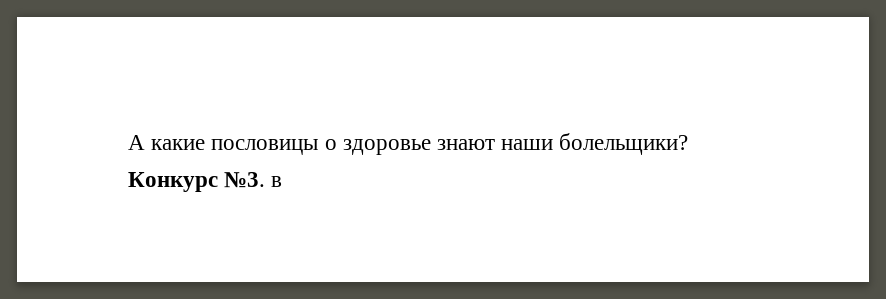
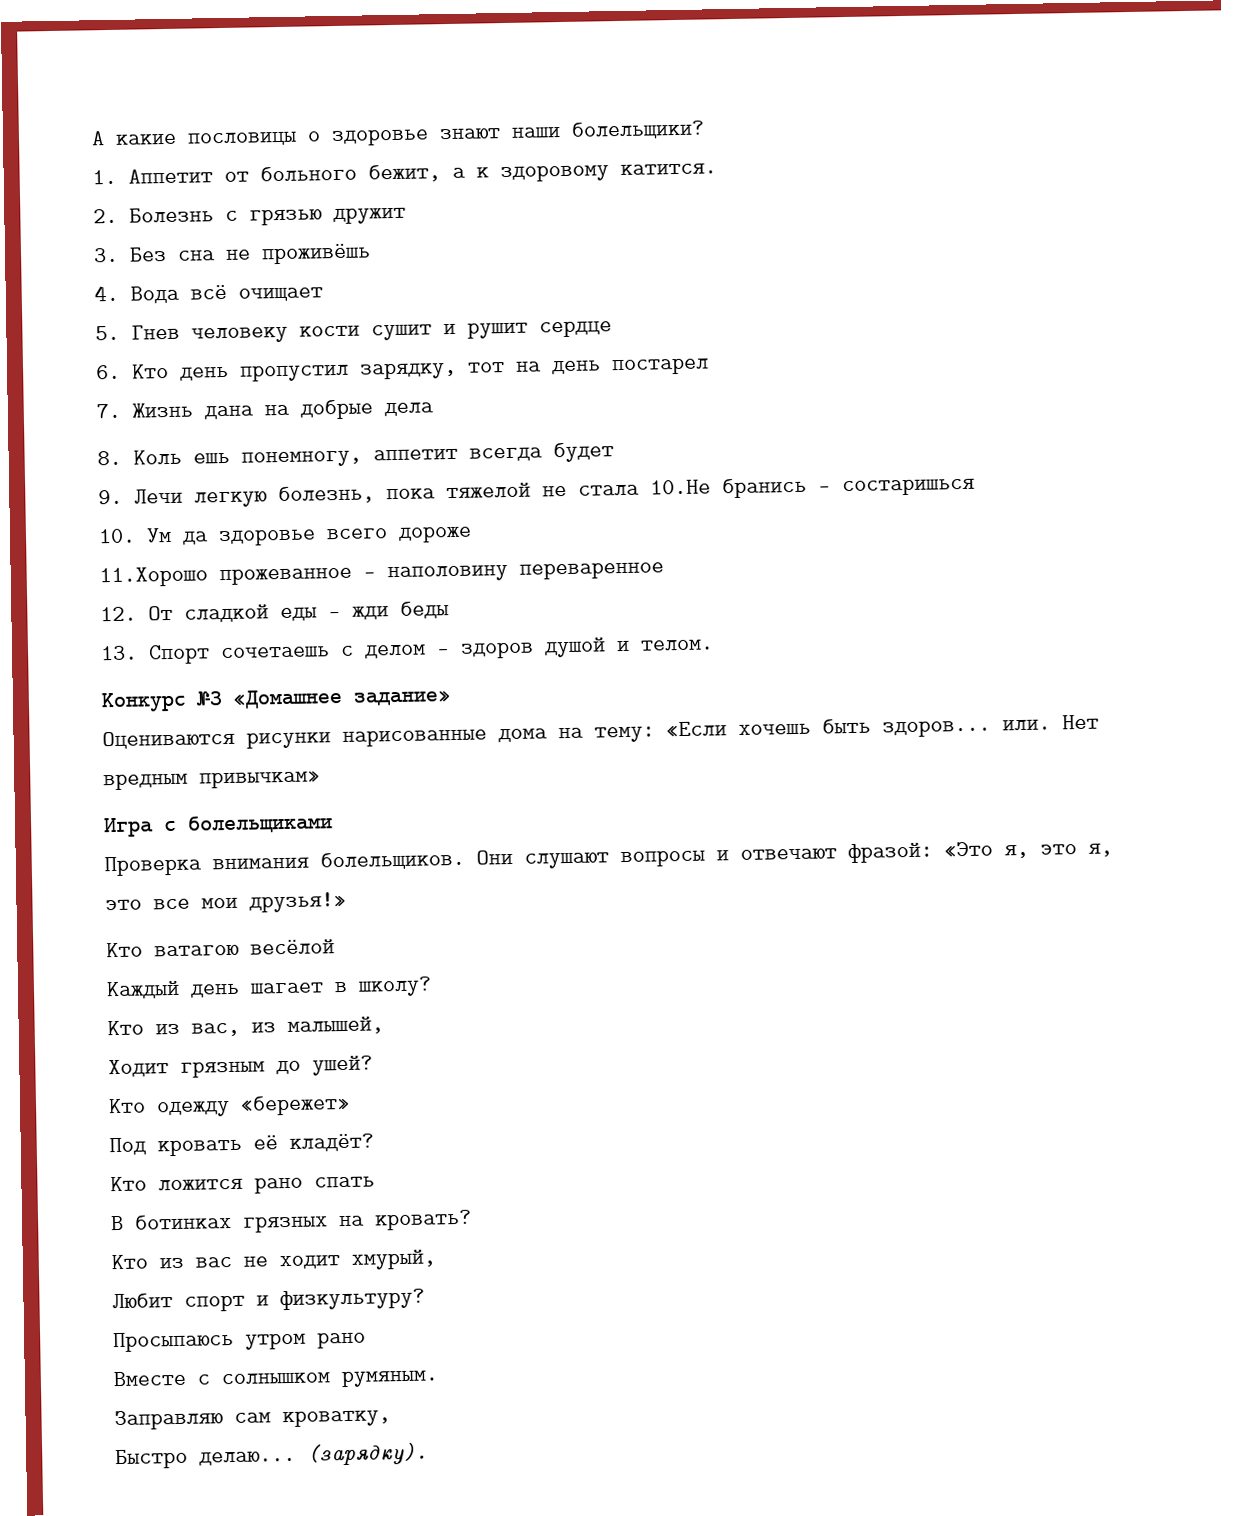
- Конкурс №3. в
+ 1. Аппетит от больного бежит, а к здоровому катится.
+ 2. Болезнь с грязью дружит
+ 3. Без сна не проживёшь
+ 4. Вода всё очищает
+ 5. Гнев человеку кости сушит и рушит сердце
+ 6. Кто день пропустил зарядку, тот на день постарел
+ 7. Жизнь дана на добрые дела
+ 8. Коль ешь понемногу, аппетит всегда будет
+ 9. Лечи легкую болезнь, пока тяжелой не стала 10.Не бранись – состаришься
+ 10. Ум да здоровье всего дороже
+ 11.Хорошо прожеванное – наполовину переваренное
+ 12. От сладкой еды – жди беды
+ 13. Спорт сочетаешь с делом – здоров душой и телом.
+ Конкурс №3 «Домашнее задание»
+ Оцениваются рисунки нарисованные дома на тему: «Если хочешь быть здоров... или. Нет вредным привычкам»
+ Игра с болельщиками
+ Проверка внимания болельщиков. Они слушают вопросы и отвечают фразой: «Это я, это я, это все мои друзья!»
+ Кто ватагою весёлой
+ Каждый день шагает в школу?
+ Кто из вас, из малышей,
+ Ходит грязным до ушей?
+ Кто одежду «бережет»
+ Под кровать её кладёт?
+ Кто ложится рано спать
+ В ботинках грязных на кровать?
+ Кто из вас не ходит хмурый,
+ Любит спорт и физкультуру?
+ Просыпаюсь утром рано
+ Вместе с солнышком румяным.
+ Заправляю сам кроватку,
+ Быстро делаю... (зарядку).

